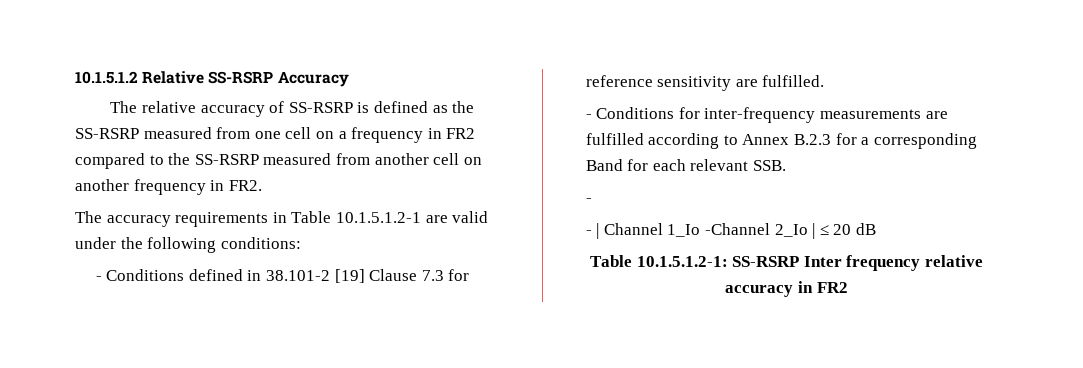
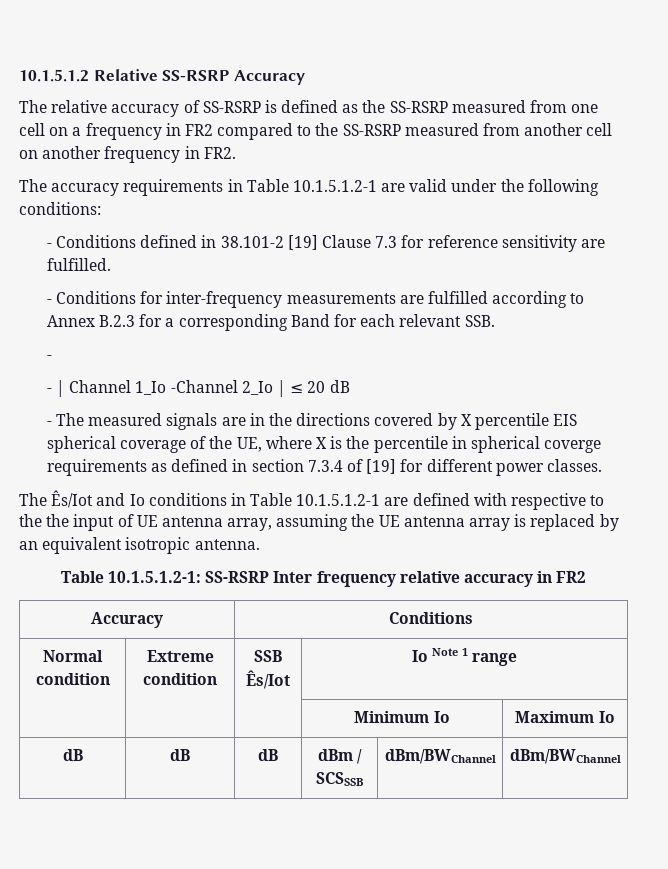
+ - The measured signals are in the directions covered by X percentile EIS spherical coverage of the UE, where X is the percentile in spherical coverge requirements as defined in section 7.3.4 of [19] for different power classes.
+ The Ês/Iot and Io conditions in Table 10.1.5.1.2-1 are defined with respective to the the input of UE antenna array, assuming the UE antenna array is replaced by an equivalent isotropic antenna.
+ Accuracy | Conditions
+ Normal condition | Extreme condition | SSB Ês/Iot | Io Note 1 range
+ | | | Minimum Io | Maximum Io
+ dB | dB | dB | dBm / SCSSSB | dBm/BWChannel | dBm/BWChannel

